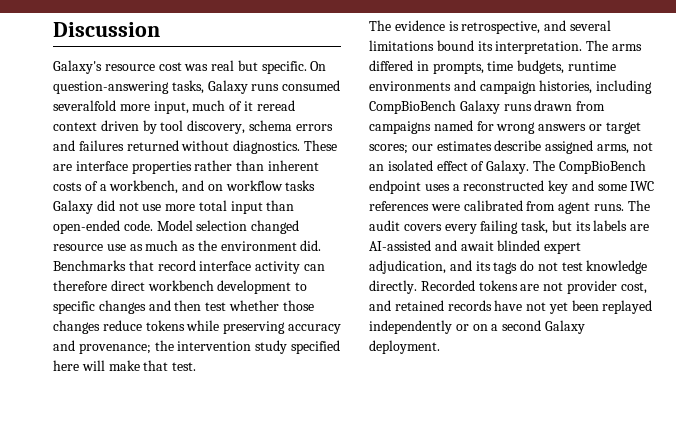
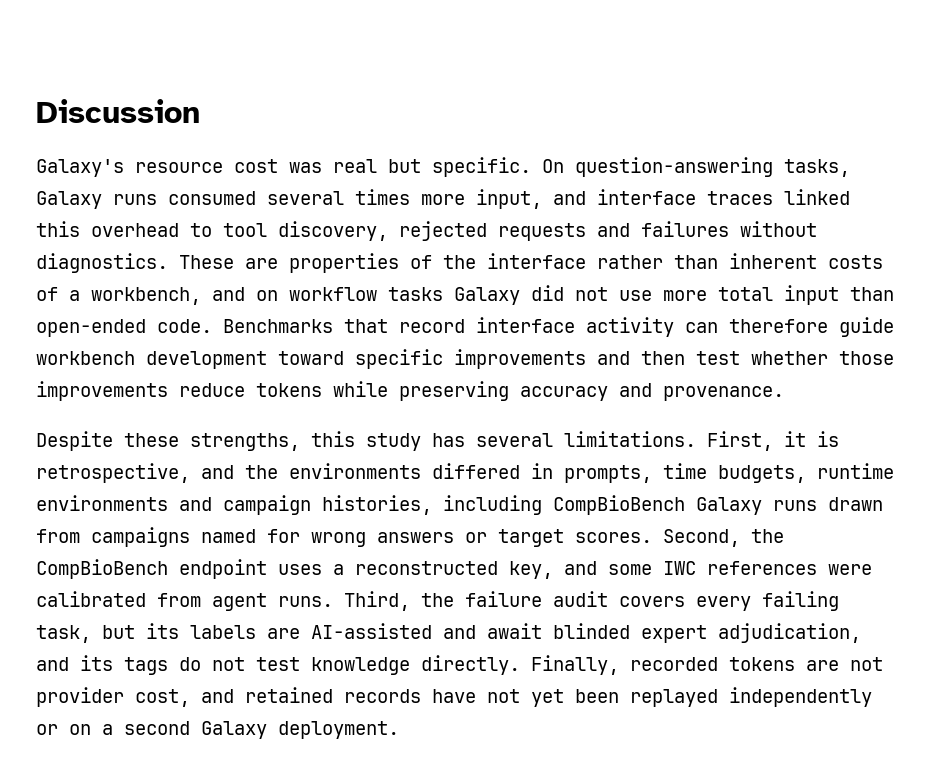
- On question-answering tasks, Galaxy runs consumed severalfold more input, much of it reread context driven by tool discovery, schema errors and failures returned without diagnostics.
+ On question-answering tasks, Galaxy runs consumed several times more input, and interface traces linked this overhead to tool discovery, rejected requests and failures without diagnostics.
- These are interface properties rather than inherent costs of a workbench, and on workflow tasks Galaxy did not use more total input than open-ended code.
+ These are properties of the interface rather than inherent costs of a workbench, and on workflow tasks Galaxy did not use more total input than open-ended code.
- Model selection changed resource use as much as the environment did.
- Benchmarks that record interface activity can therefore direct workbench development to specific changes and then test whether those changes reduce tokens while preserving accuracy and provenance; the intervention study specified here will make that test.
- The evidence is retrospective, and several limitations bound its interpretation. The arms differed in prompts, time budgets, runtime environments and campaign histories, including CompBioBench Galaxy runs drawn from campaigns named for wrong answers or target scores; our estimates describe assigned arms, not an isolated effect of Galaxy. The CompBioBench endpoint uses a reconstructed key and some IWC references were calibrated from agent runs.
+ Benchmarks that record interface activity can therefore guide workbench development toward specific improvements and then test whether those improvements reduce tokens while preserving accuracy and provenance.
+ Despite these strengths, this study has several limitations. First, it is retrospective, and the environments differed in prompts, time budgets, runtime environments and campaign histories, including CompBioBench Galaxy runs drawn from campaigns named for wrong answers or target scores. Second, the CompBioBench endpoint uses a reconstructed key, and some IWC references were calibrated from agent runs.
- The audit covers every failing task, but its labels are AI-assisted and await blinded expert adjudication, and its tags do not test knowledge directly.
+ Third, the failure audit covers every failing task, but its labels are AI-assisted and await blinded expert adjudication, and its tags do not test knowledge directly.
- Recorded tokens are not provider cost, and retained records have not yet been replayed independently or on a second Galaxy deployment.
+ Finally, recorded tokens are not provider cost, and retained records have not yet been replayed independently or on a second Galaxy deployment.

